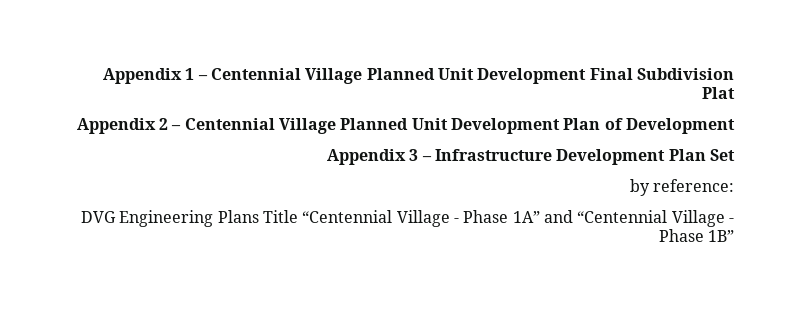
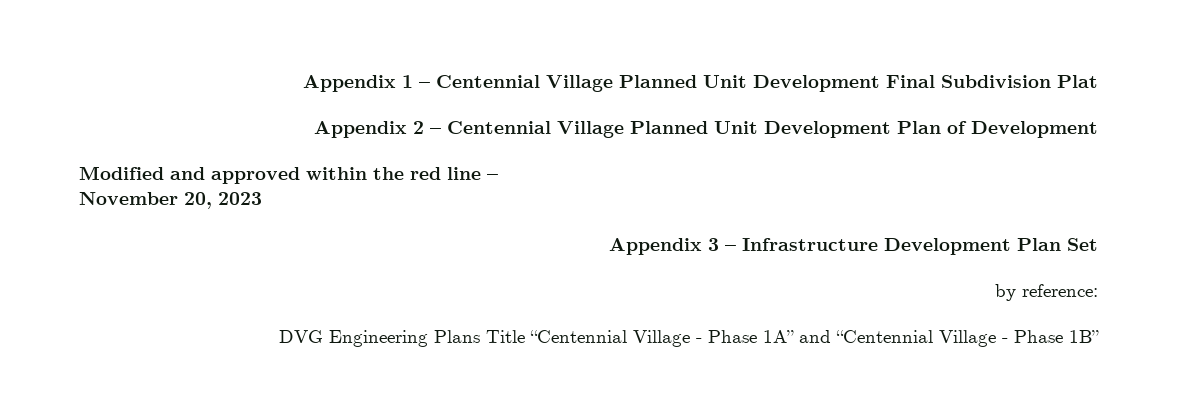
+ Modified and approved within the red line –
+ November 20, 2023

